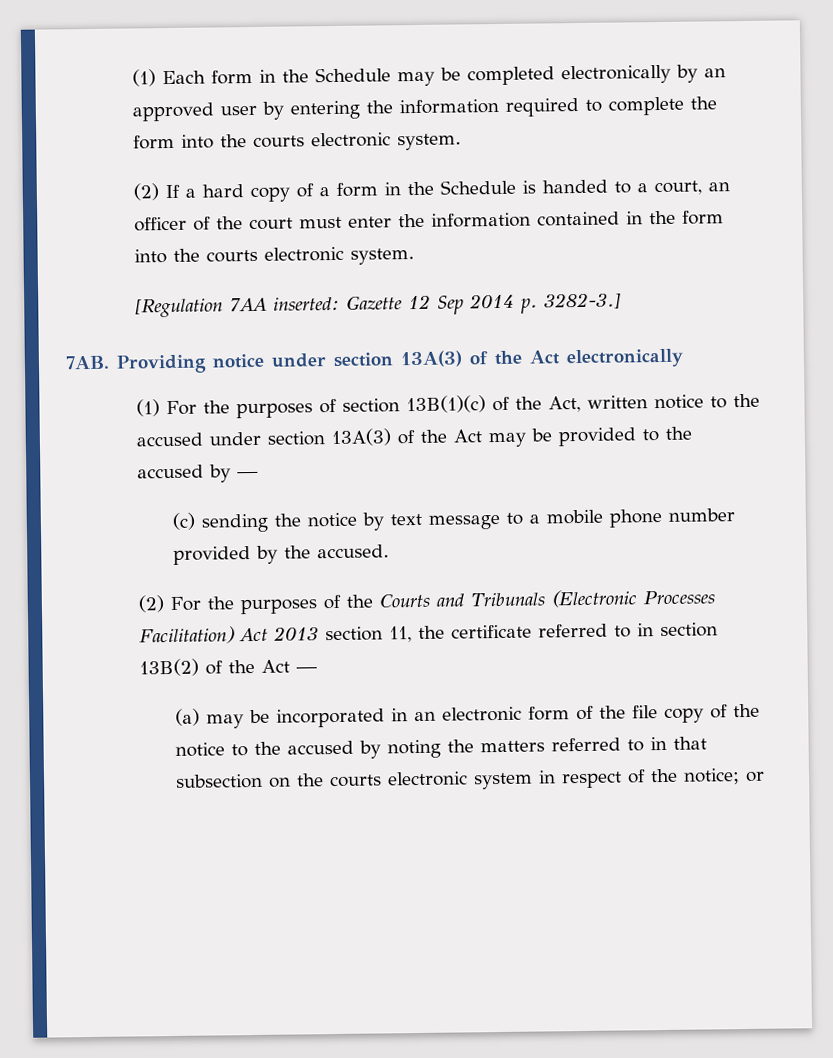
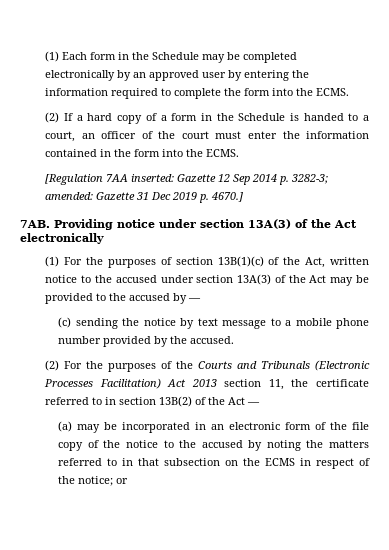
- (1) Each form in the Schedule may be completed electronically by an approved user by entering the information required to complete the form into the courts electronic system.
+ (1) Each form in the Schedule may be completed electronically by an approved user by entering the information required to complete the form into the ECMS.
- (2) If a hard copy of a form in the Schedule is handed to a court, an officer of the court must enter the information contained in the form into the courts electronic system.
+ (2) If a hard copy of a form in the Schedule is handed to a court, an officer of the court must enter the information contained in the form into the ECMS.
- [Regulation 7AA inserted: Gazette 12 Sep 2014 p. 3282-3.]
+ [Regulation 7AA inserted: Gazette 12 Sep 2014 p. 3282-3; amended: Gazette 31 Dec 2019 p. 4670.]
- (a) may be incorporated in an electronic form of the file copy of the notice to the accused by noting the matters referred to in that subsection on the courts electronic system in respect of the notice; or
+ (a) may be incorporated in an electronic form of the file copy of the notice to the accused by noting the matters referred to in that subsection on the ECMS in respect of the notice; or

